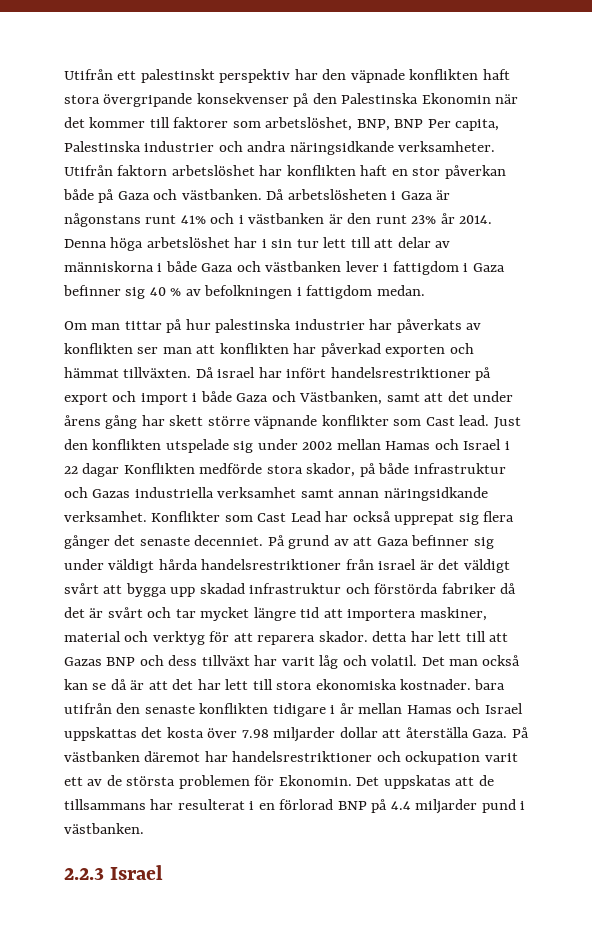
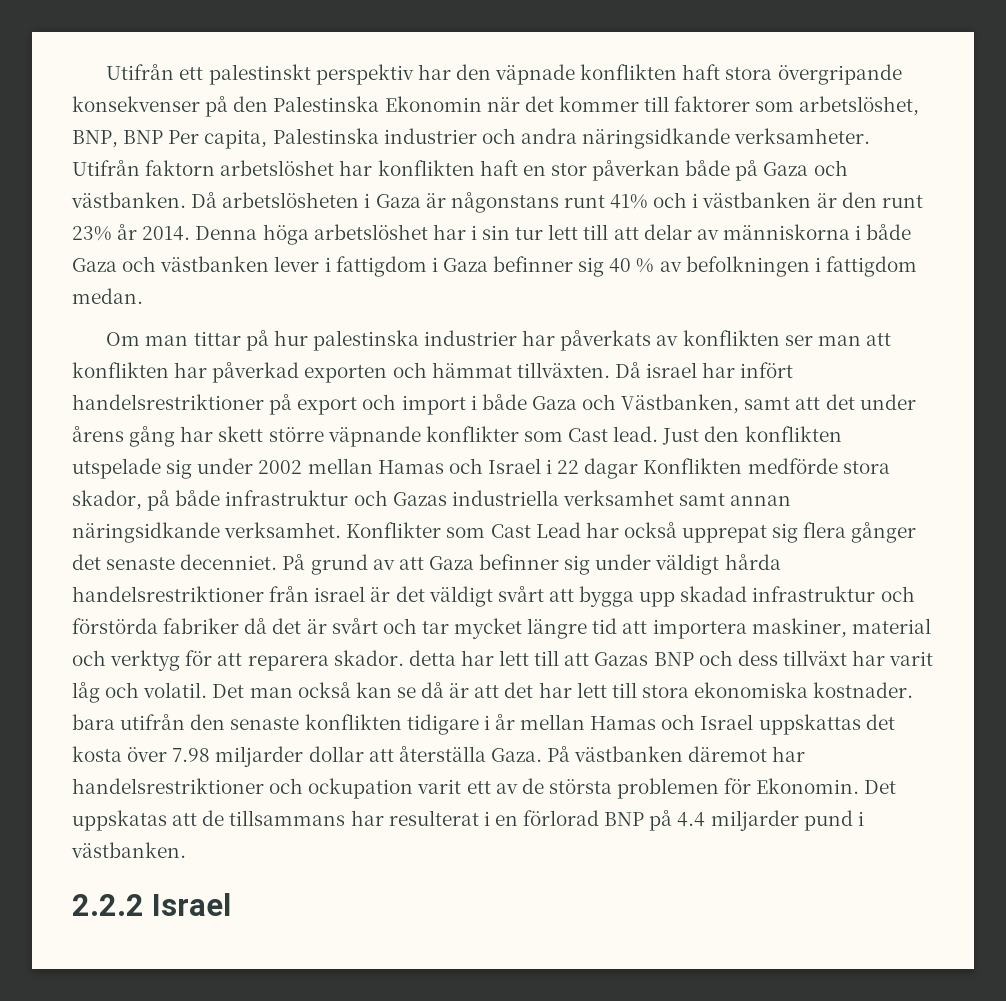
- 2.2.3 Israel
+ 2.2.2 Israel

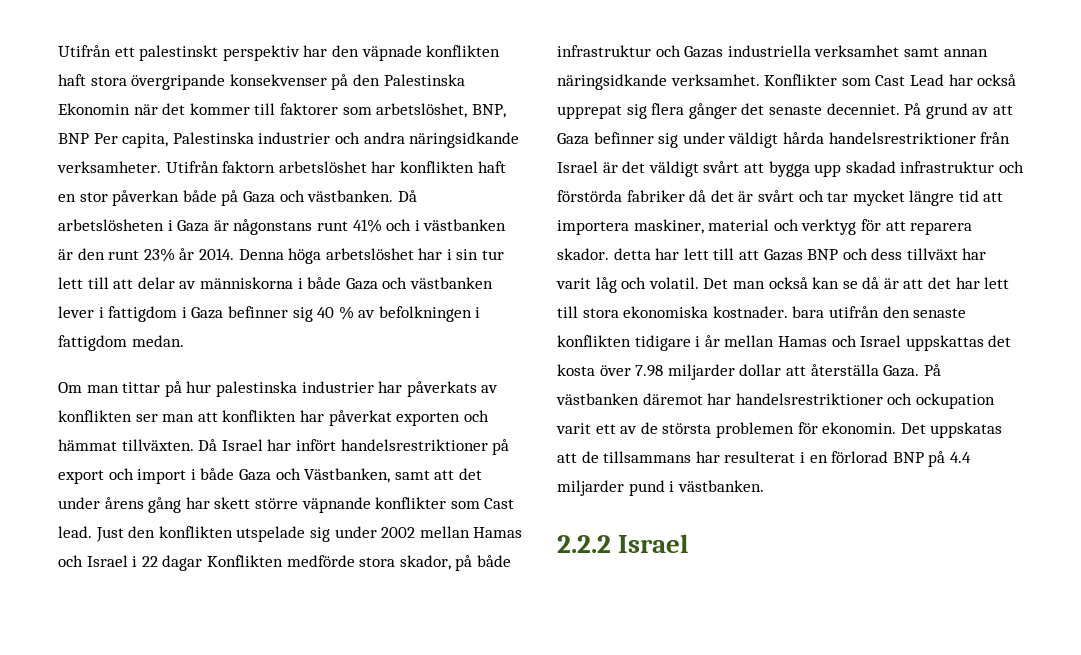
- Om man tittar på hur palestinska industrier har påverkats av konflikten ser man att konflikten har påverkad exporten och hämmat tillväxten.
+ Om man tittar på hur palestinska industrier har påverkats av konflikten ser man att konflikten har påverkat exporten och hämmat tillväxten.
- Då israel har infört handelsrestriktioner på export och import i både Gaza och Västbanken, samt att det under årens gång har skett större väpnande konflikter som Cast lead.
+ Då Israel har infört handelsrestriktioner på export och import i både Gaza och Västbanken, samt att det under årens gång har skett större väpnande konflikter som Cast lead.
- På grund av att Gaza befinner sig under väldigt hårda handelsrestriktioner från israel är det väldigt svårt att bygga upp skadad infrastruktur och förstörda fabriker då det är svårt och tar mycket längre tid att importera maskiner, material och verktyg för att reparera skador. detta har lett till att Gazas BNP och dess tillväxt har varit låg och volatil.
+ På grund av att Gaza befinner sig under väldigt hårda handelsrestriktioner från Israel är det väldigt svårt att bygga upp skadad infrastruktur och förstörda fabriker då det är svårt och tar mycket längre tid att importera maskiner, material och verktyg för att reparera skador. detta har lett till att Gazas BNP och dess tillväxt har varit låg och volatil.
- På västbanken däremot har handelsrestriktioner och ockupation varit ett av de största problemen för Ekonomin.
+ På västbanken däremot har handelsrestriktioner och ockupation varit ett av de största problemen för ekonomin.

